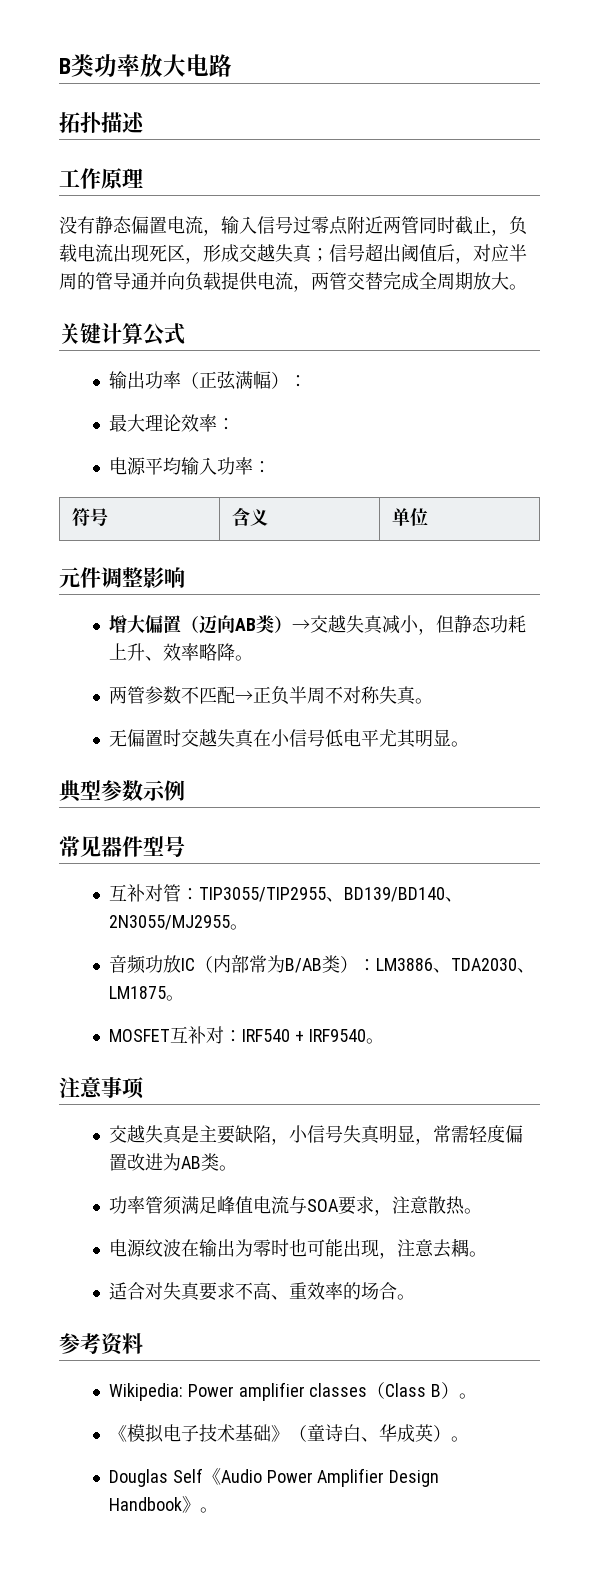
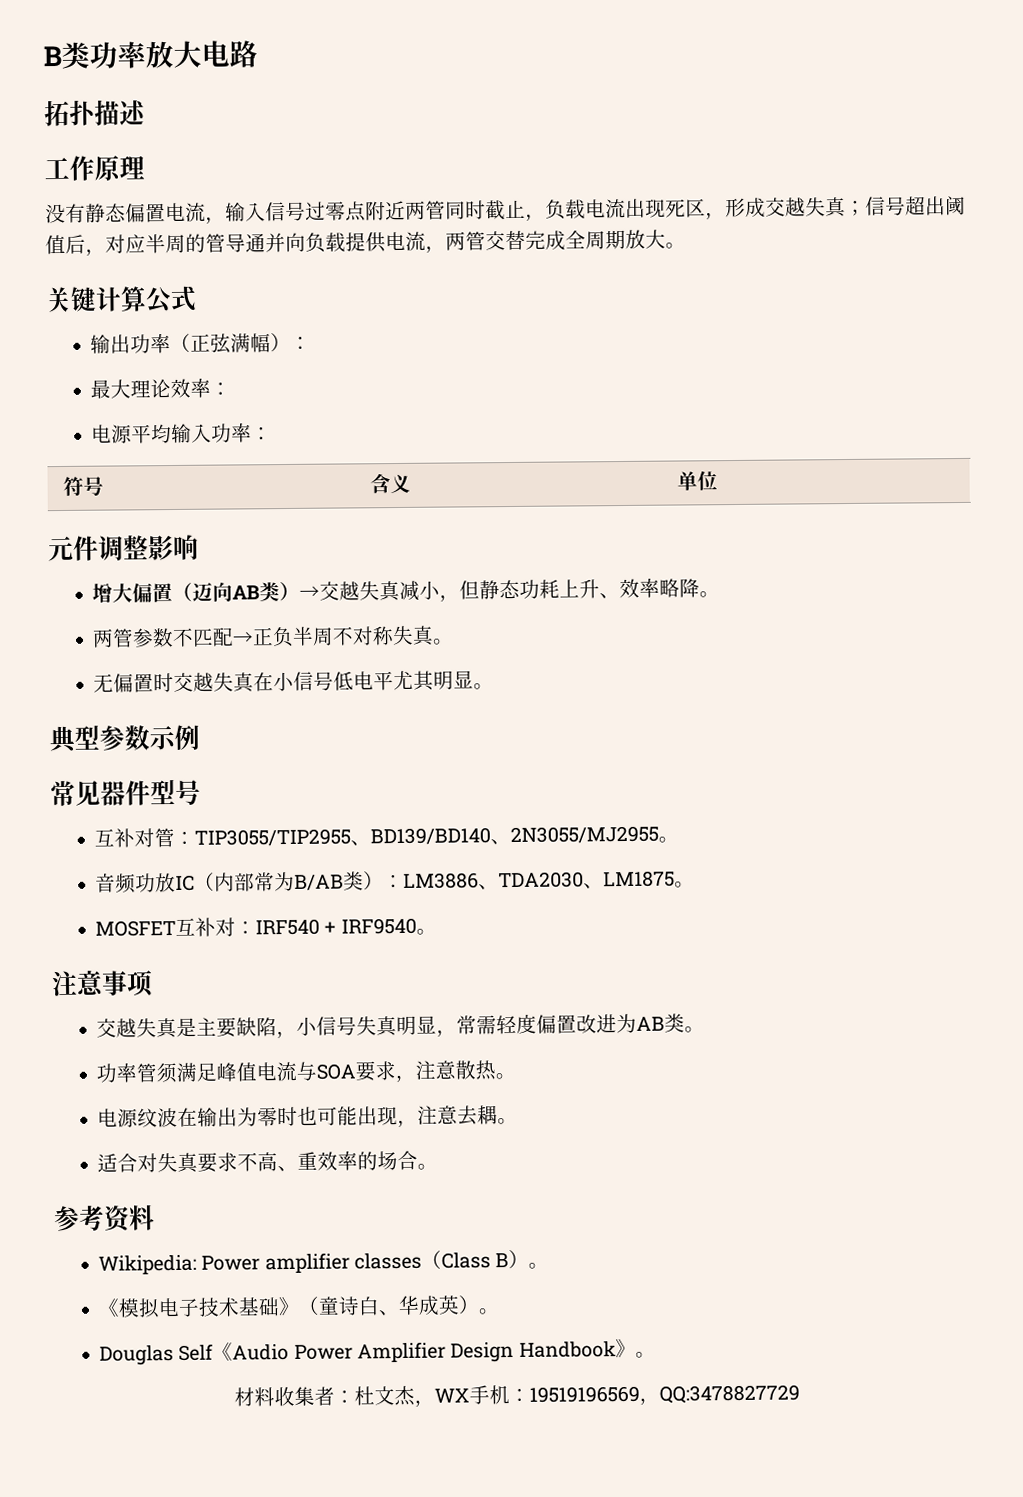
+ 材料收集者：杜文杰，WX手机：19519196569，QQ:3478827729

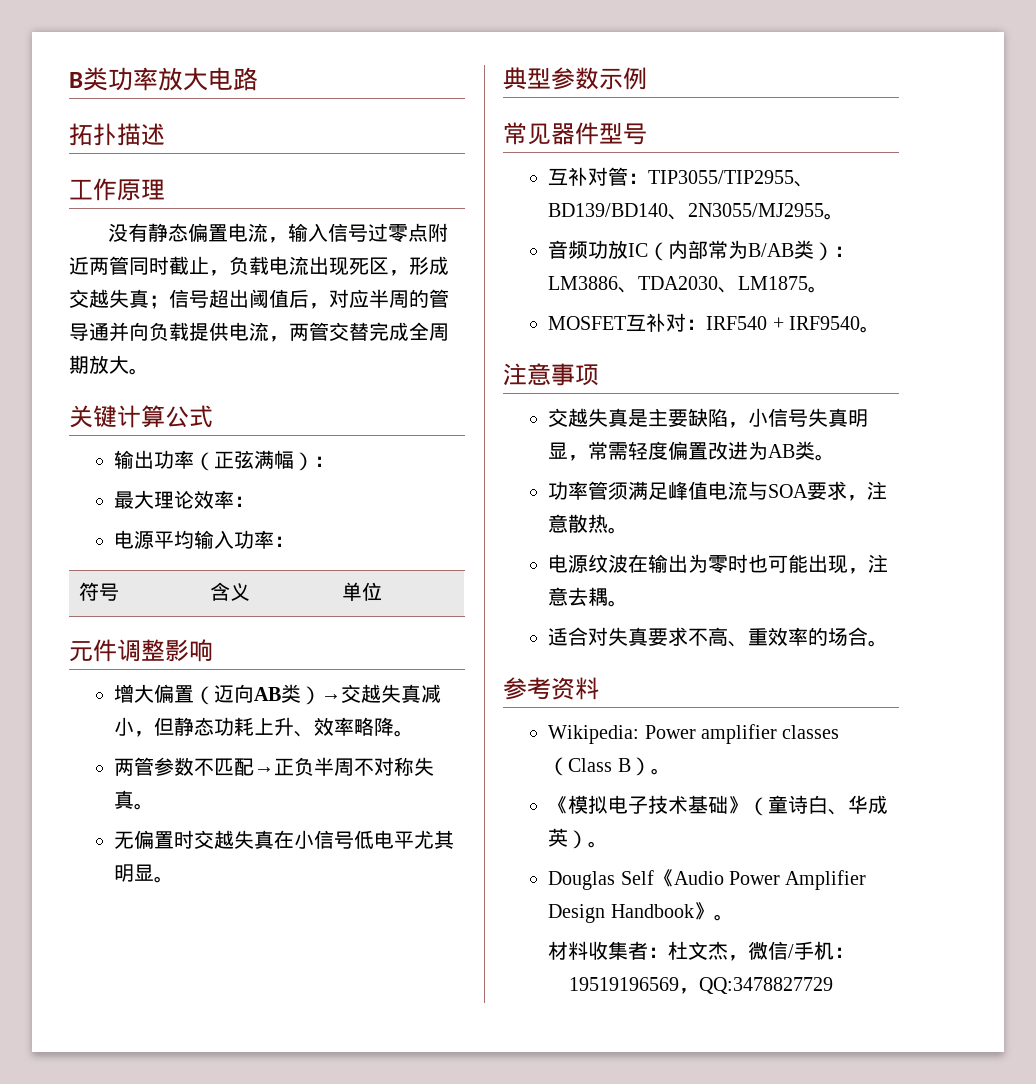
- 材料收集者：杜文杰，WX手机：19519196569，QQ:3478827729
+ 材料收集者：杜文杰，微信/手机：19519196569，QQ:3478827729

